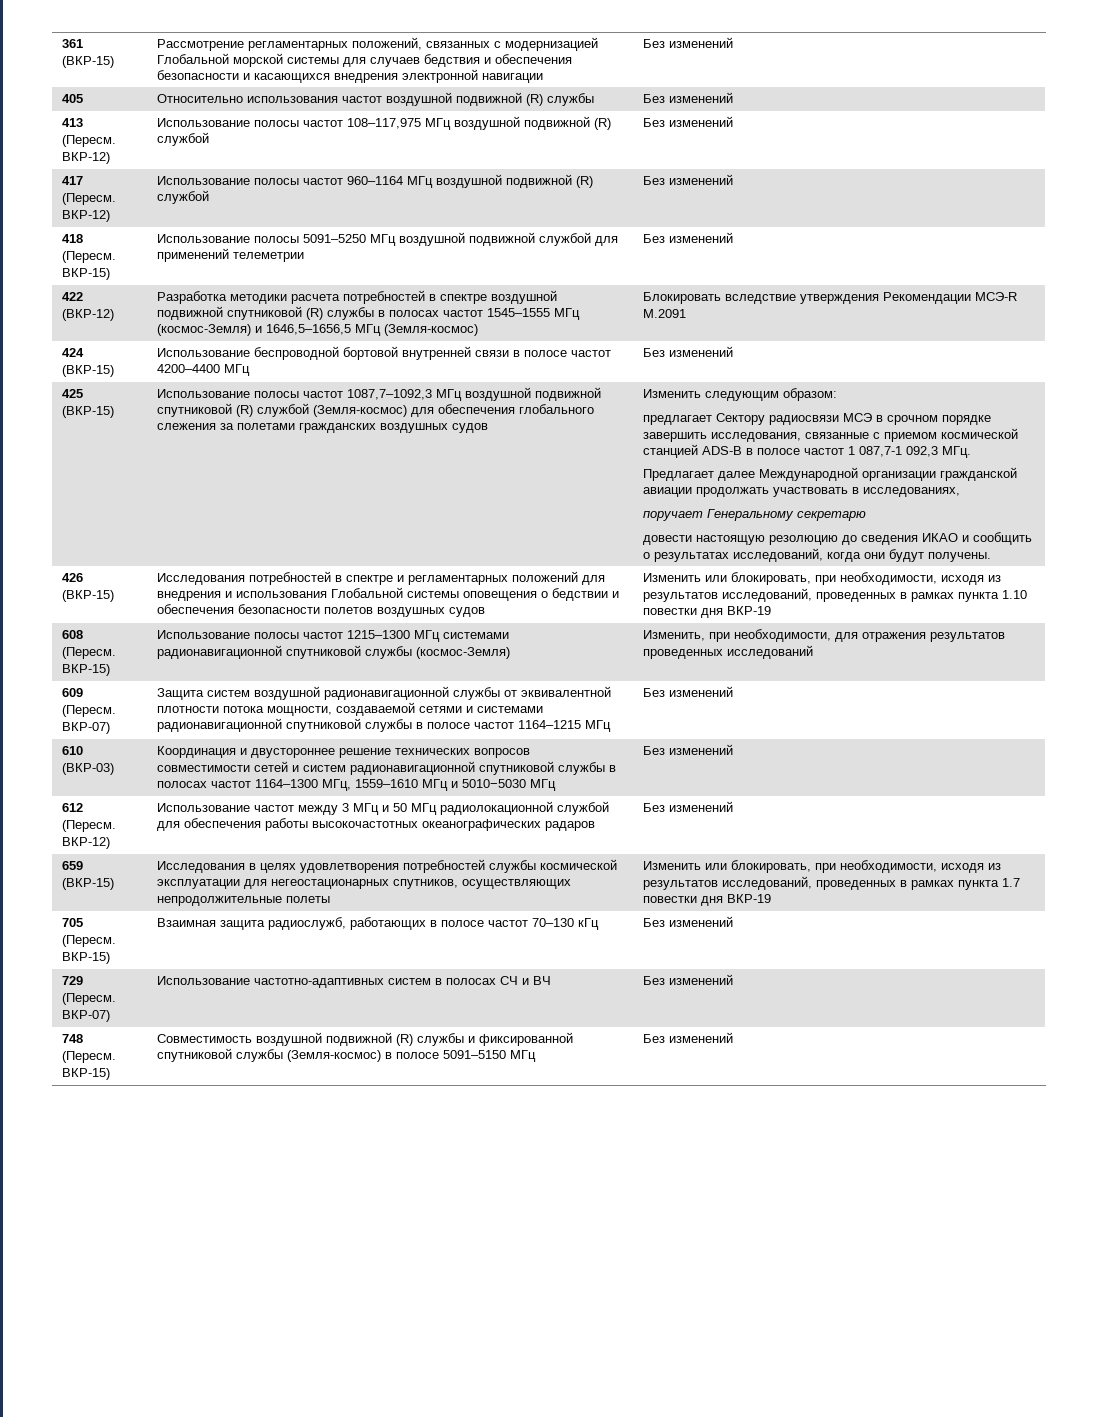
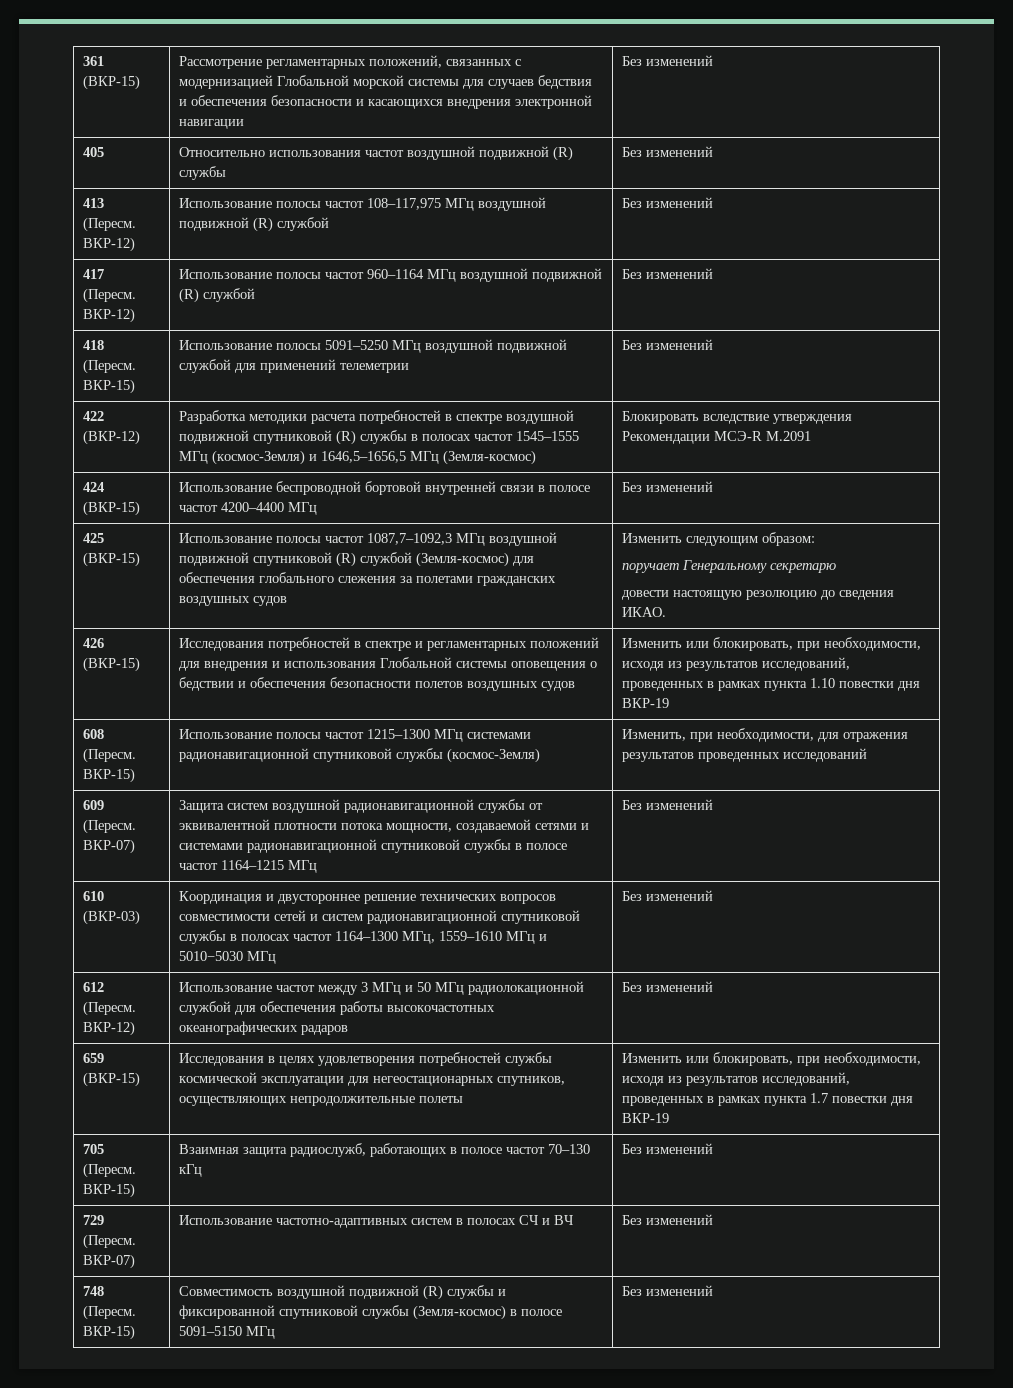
- предлагает Cектору радиосвязи МСЭ в срочном порядке завершить исследования, связанные с приемом космической станцией ADS-B в полосе частот 1 087,7-1 092,3 МГц.
- Предлагает далее Международной организации гражданской авиации продолжать участвовать в исследованиях,
- довести настоящую резолюцию до сведения ИКАО и сообщить о результатах исследований, когда они будут получены.
+ довести настоящую резолюцию до сведения ИКАО.

